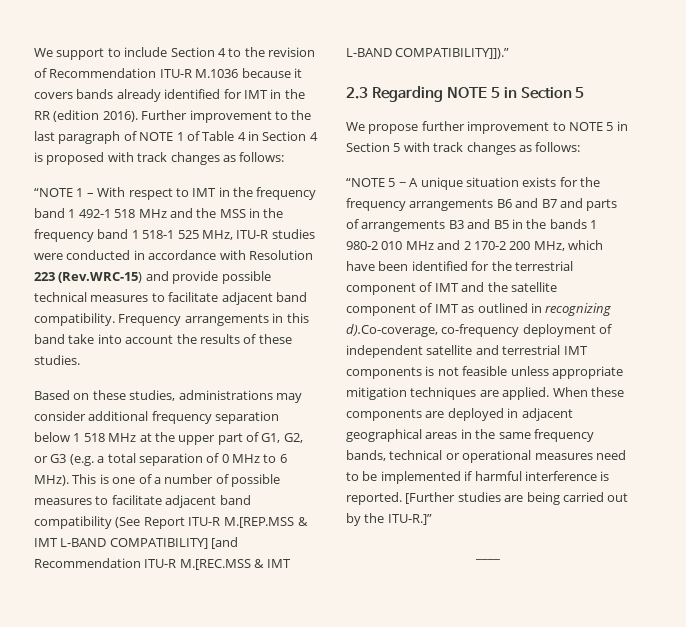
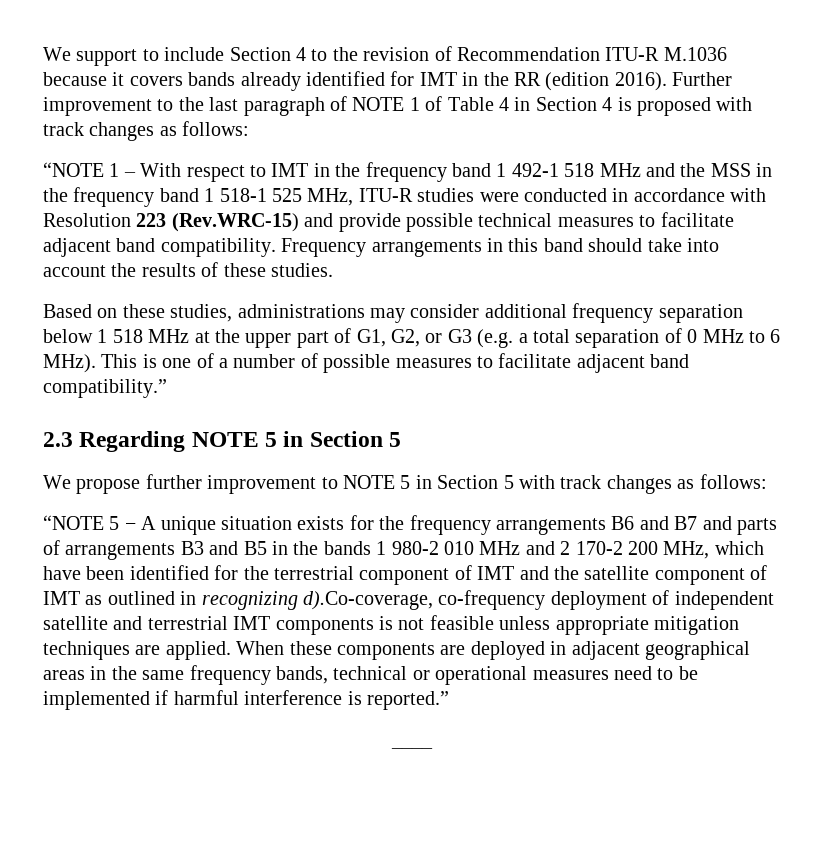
- Frequency arrangements in this band take into account the results of these studies.
+ Frequency arrangements in this band should take into account the results of these studies.
- This is one of a number of possible measures to facilitate adjacent band compatibility (See Report ITU-R M.[REP.MSS & IMT L-BAND COMPATIBILITY] [and Recommendation ITU-R M.[REC.MSS & IMT L-BAND COMPATIBILITY]]).”
+ This is one of a number of possible measures to facilitate adjacent band compatibility.”
- When these components are deployed in adjacent geographical areas in the same frequency bands, technical or operational measures need to be implemented if harmful interference is reported. [Further studies are being carried out by the ITU-R.]”
+ When these components are deployed in adjacent geographical areas in the same frequency bands, technical or operational measures need to be implemented if harmful interference is reported.”

